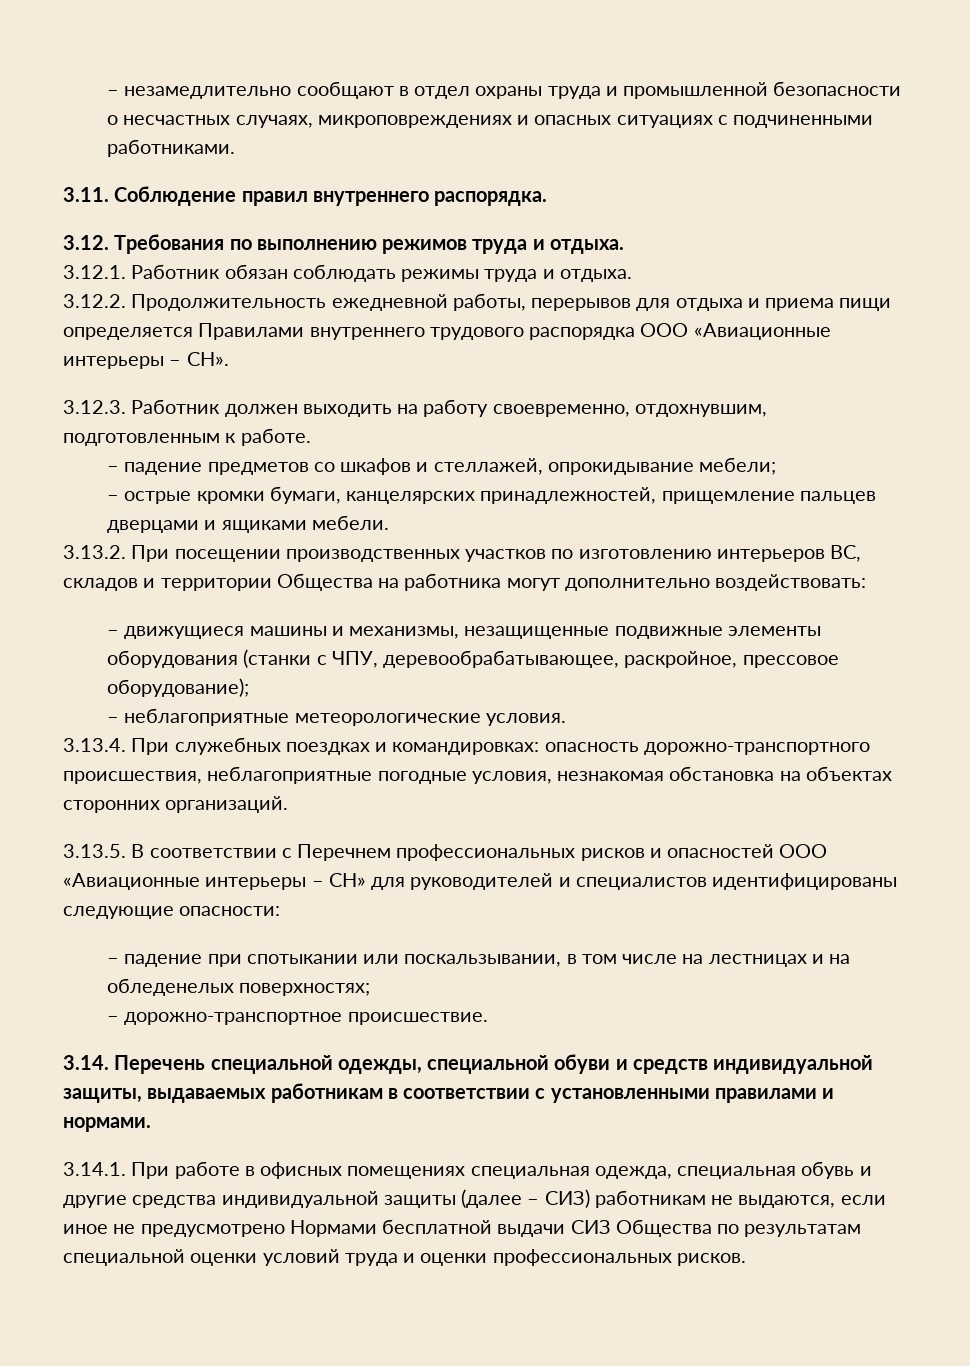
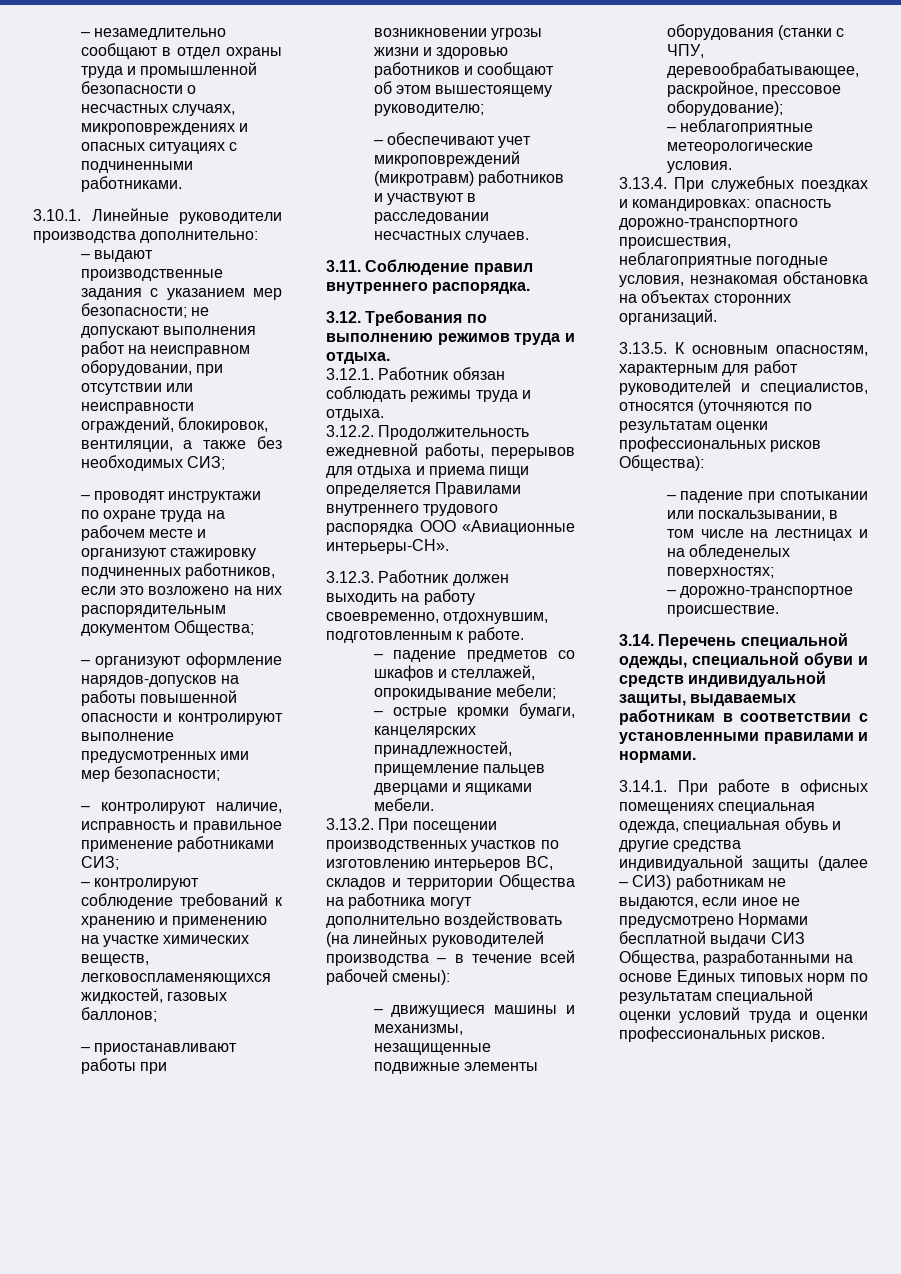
+ 3.10.1. Линейные руководители производства дополнительно:
+ – выдают производственные задания с указанием мер безопасности; не допускают выполнения работ на неисправном оборудовании, при отсутствии или неисправности ограждений, блокировок, вентиляции, а также без необходимых СИЗ;
+ – проводят инструктажи по охране труда на рабочем месте и организуют стажировку подчиненных работников, если это возложено на них распорядительным документом Общества;
+ – организуют оформление нарядов-допусков на работы повышенной опасности и контролируют выполнение предусмотренных ими мер безопасности;
+ – контролируют наличие, исправность и правильное применение работниками СИЗ;
+ – контролируют соблюдение требований к хранению и применению на участке химических веществ, легковоспламеняющихся жидкостей, газовых баллонов;
+ – приостанавливают работы при возникновении угрозы жизни и здоровью работников и сообщают об этом вышестоящему руководителю;
+ – обеспечивают учет микроповреждений (микротравм) работников и участвуют в расследовании несчастных случаев.
- 3.12.2. Продолжительность ежедневной работы, перерывов для отдыха и приема пищи определяется Правилами внутреннего трудового распорядка ООО «Авиационные интерьеры – СН».
+ 3.12.2. Продолжительность ежедневной работы, перерывов для отдыха и приема пищи определяется Правилами внутреннего трудового распорядка ООО «Авиационные интерьеры-СН».
- 3.13.2. При посещении производственных участков по изготовлению интерьеров ВС, складов и территории Общества на работника могут дополнительно воздействовать:
+ 3.13.2. При посещении производственных участков по изготовлению интерьеров ВС, складов и территории Общества на работника могут дополнительно воздействовать (на линейных руководителей производства – в течение всей рабочей смены):
- 3.13.5. В соответствии с Перечнем профессиональных рисков и опасностей ООО «Авиационные интерьеры – СН» для руководителей и специалистов идентифицированы следующие опасности:
+ 3.13.5. К основным опасностям, характерным для работ руководителей и специалистов, относятся (уточняются по результатам оценки профессиональных рисков Общества):
- 3.14.1. При работе в офисных помещениях специальная одежда, специальная обувь и другие средства индивидуальной защиты (далее – СИЗ) работникам не выдаются, если иное не предусмотрено Нормами бесплатной выдачи СИЗ Общества по результатам специальной оценки условий труда и оценки профессиональных рисков.
+ 3.14.1. При работе в офисных помещениях специальная одежда, специальная обувь и другие средства индивидуальной защиты (далее – СИЗ) работникам не выдаются, если иное не предусмотрено Нормами бесплатной выдачи СИЗ Общества, разработанными на основе Единых типовых норм по результатам специальной оценки условий труда и оценки профессиональных рисков.

